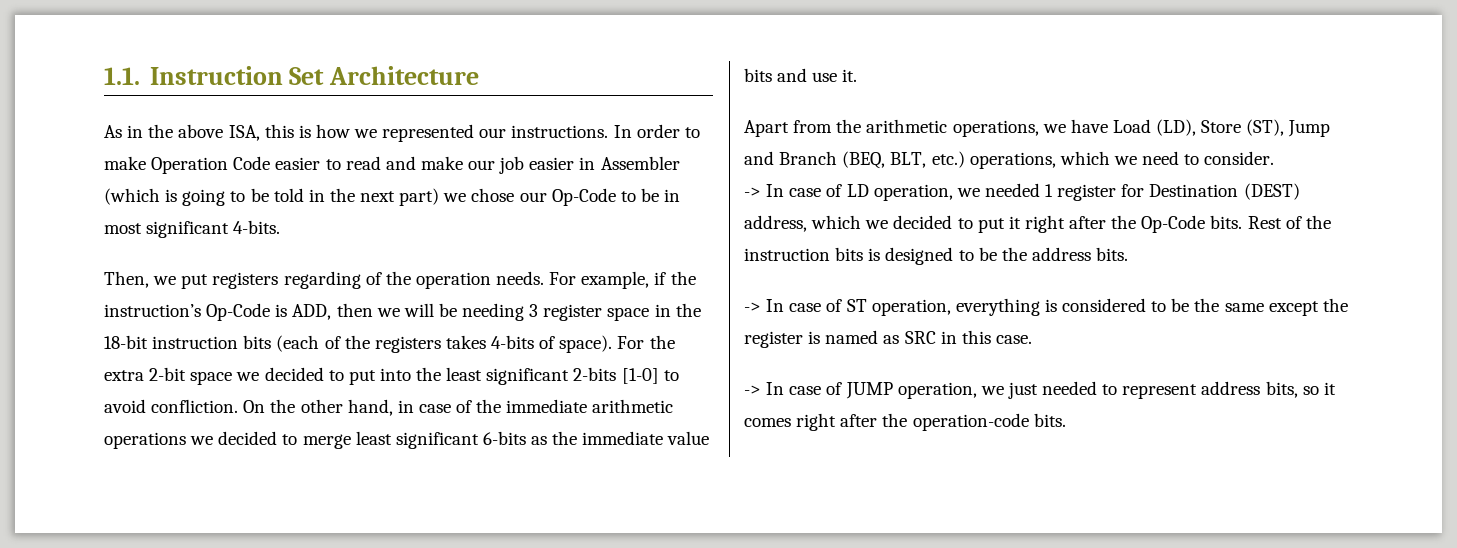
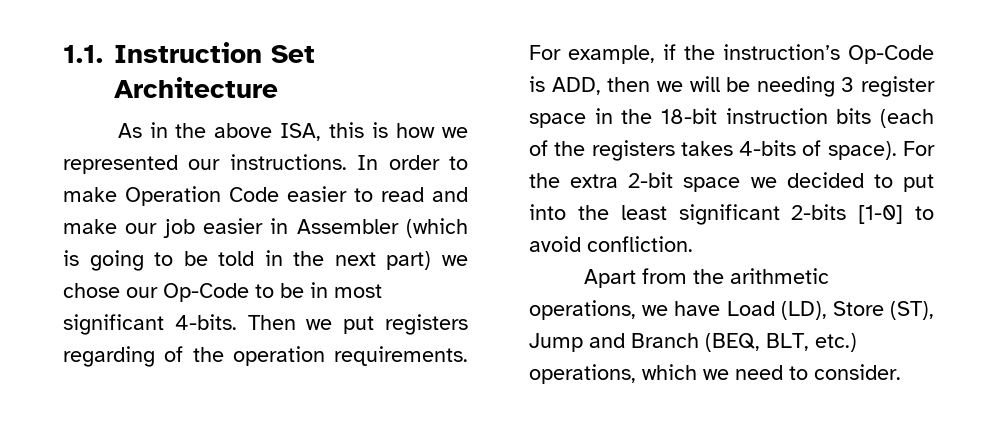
- In order to make Operation Code easier to read and make our job easier in Assembler (which is going to be told in the next part) we chose our Op-Code to be in most significant 4-bits.
- Then, we put registers regarding of the operation needs.
+ In order to make Operation Code easier to read and make our job easier in Assembler (which is going to be told in the next part) we chose our Op-Code to be in most significant 4-bits. Then we put registers regarding of the operation requirements.
- On the other hand, in case of the immediate arithmetic operations we decided to merge least significant 6-bits as the immediate value bits and use it.
- -> In case of LD operation, we needed 1 register for Destination (DEST) address, which we decided to put it right after the Op-Code bits. Rest of the instruction bits is designed to be the address bits.
- -> In case of ST operation, everything is considered to be the same except the register is named as SRC in this case.
- -> In case of JUMP operation, we just needed to represent address bits, so it comes right after the operation-code bits.

